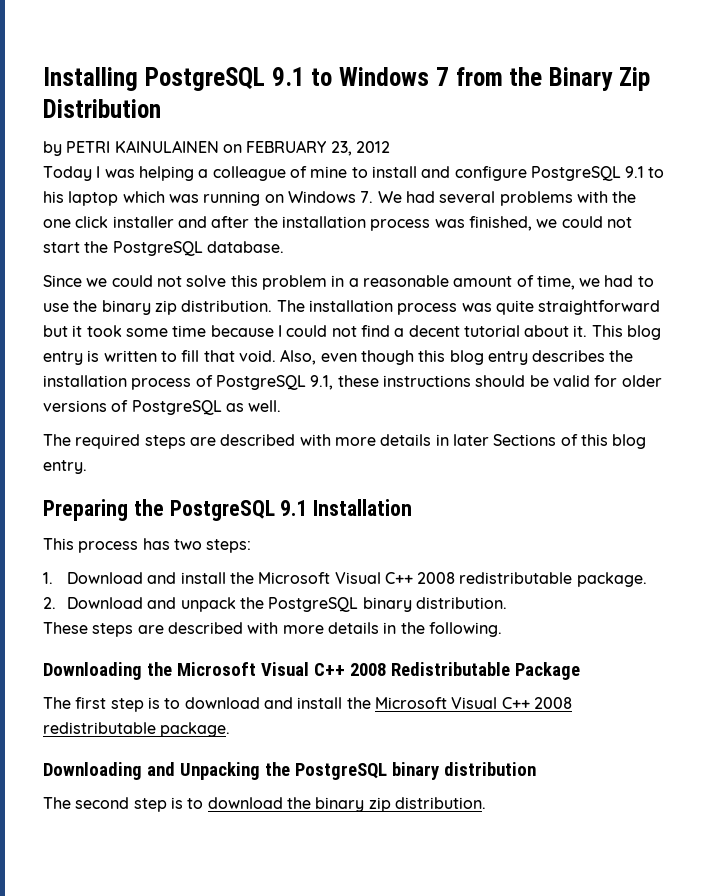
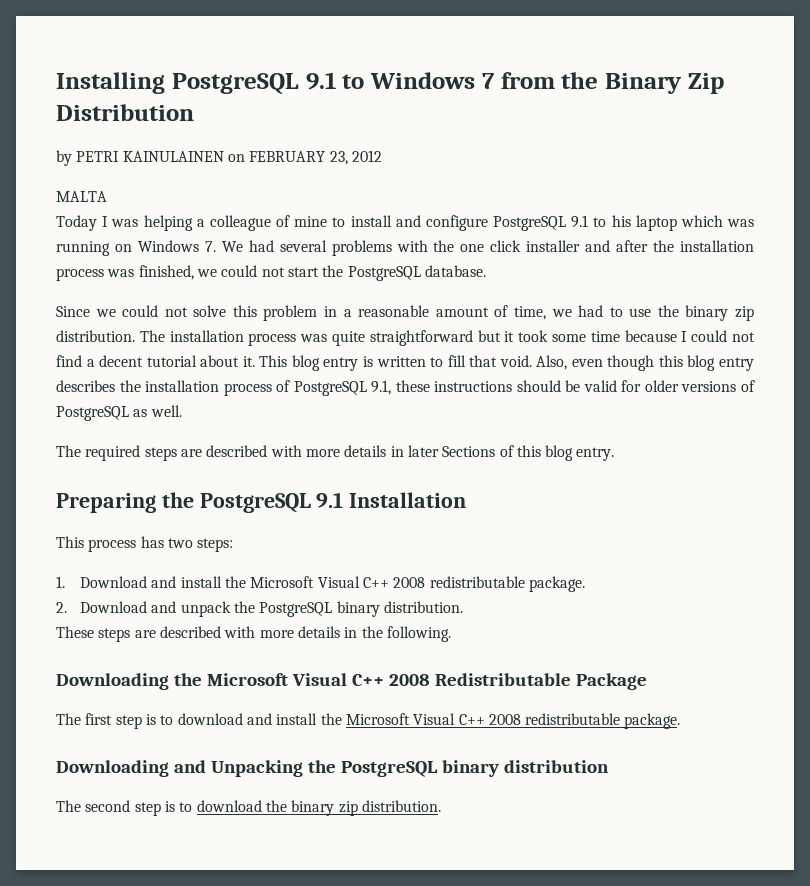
+ MALTA

